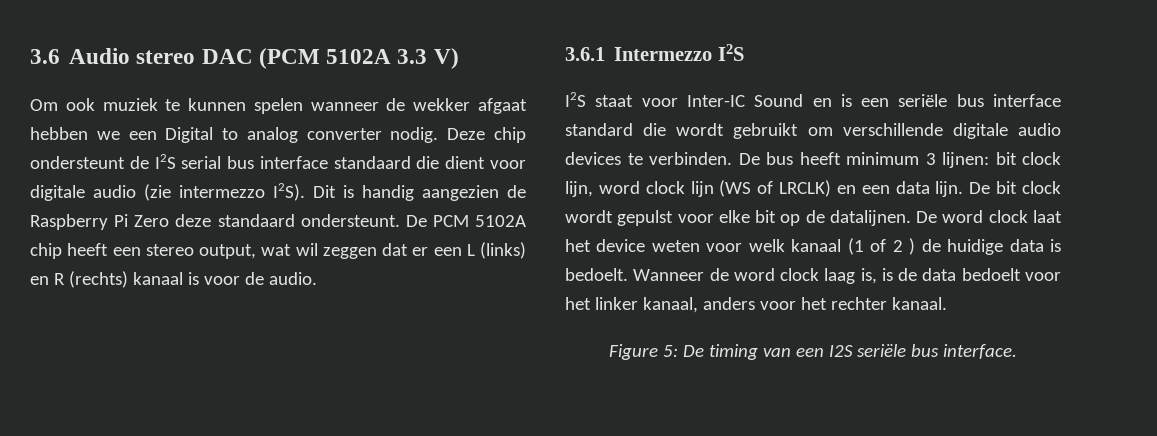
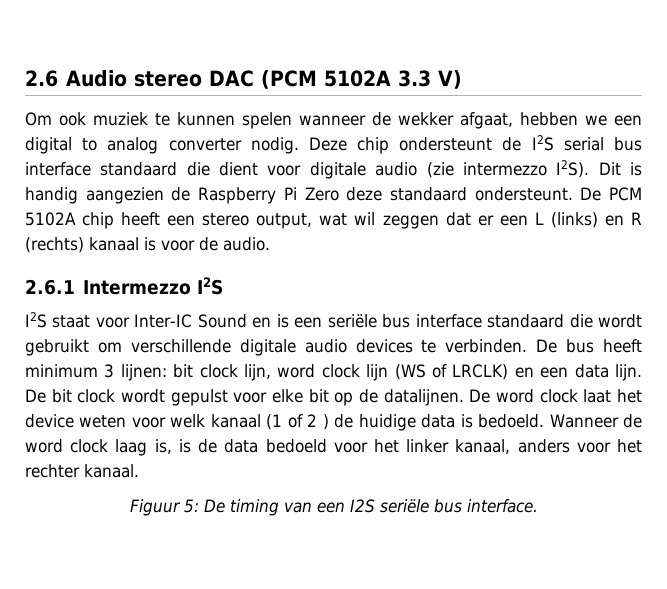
- 3.6 Audio stereo DAC (PCM 5102A 3.3 V)
+ 2.6 Audio stereo DAC (PCM 5102A 3.3 V)
- Om ook muziek te kunnen spelen wanneer de wekker afgaat hebben we een Digital to analog converter nodig.
+ Om ook muziek te kunnen spelen wanneer de wekker afgaat, hebben we een digital to analog converter nodig.
- 3.6.1 Intermezzo I2S
+ 2.6.1 Intermezzo I2S
- I2S staat voor Inter-IC Sound en is een seriële bus interface standard die wordt gebruikt om verschillende digitale audio devices te verbinden.
+ I2S staat voor Inter-IC Sound en is een seriële bus interface standaard die wordt gebruikt om verschillende digitale audio devices te verbinden.
- De word clock laat het device weten voor welk kanaal (1 of 2 ) de huidige data is bedoelt.
+ De word clock laat het device weten voor welk kanaal (1 of 2 ) de huidige data is bedoeld.
- Wanneer de word clock laag is, is de data bedoelt voor het linker kanaal, anders voor het rechter kanaal.
+ Wanneer de word clock laag is, is de data bedoeld voor het linker kanaal, anders voor het rechter kanaal.
- Figure 5: De timing van een I2S seriële bus interface.
+ Figuur 5: De timing van een I2S seriële bus interface.

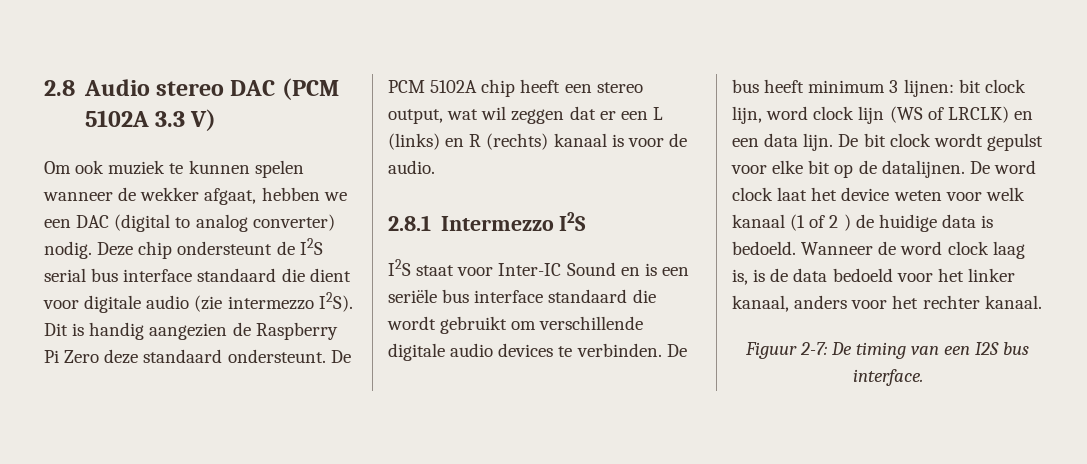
- 2.6 Audio stereo DAC (PCM 5102A 3.3 V)
+ 2.8 Audio stereo DAC (PCM 5102A 3.3 V)
- Om ook muziek te kunnen spelen wanneer de wekker afgaat, hebben we een digital to analog converter nodig.
+ Om ook muziek te kunnen spelen wanneer de wekker afgaat, hebben we een DAC (digital to analog converter) nodig.
- 2.6.1 Intermezzo I2S
+ 2.8.1 Intermezzo I2S
- Figuur 5: De timing van een I2S seriële bus interface.
+ Figuur 2-7: De timing van een I2S bus interface.

